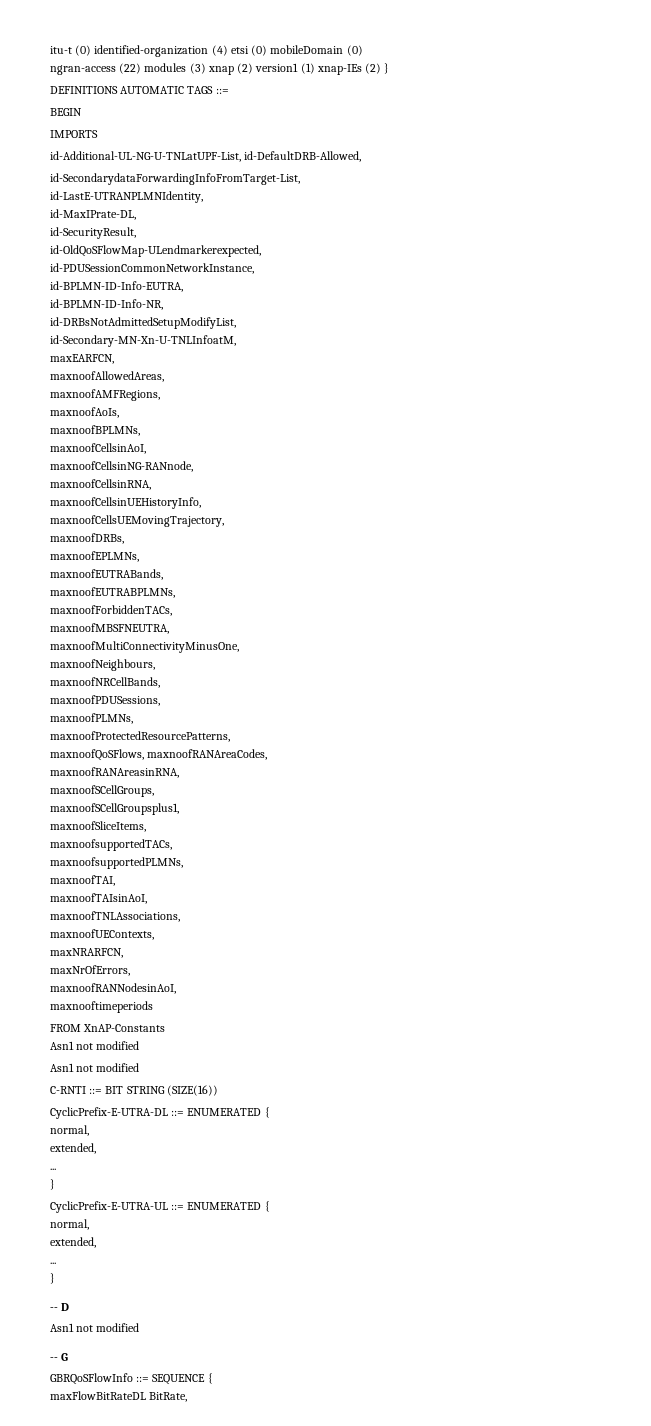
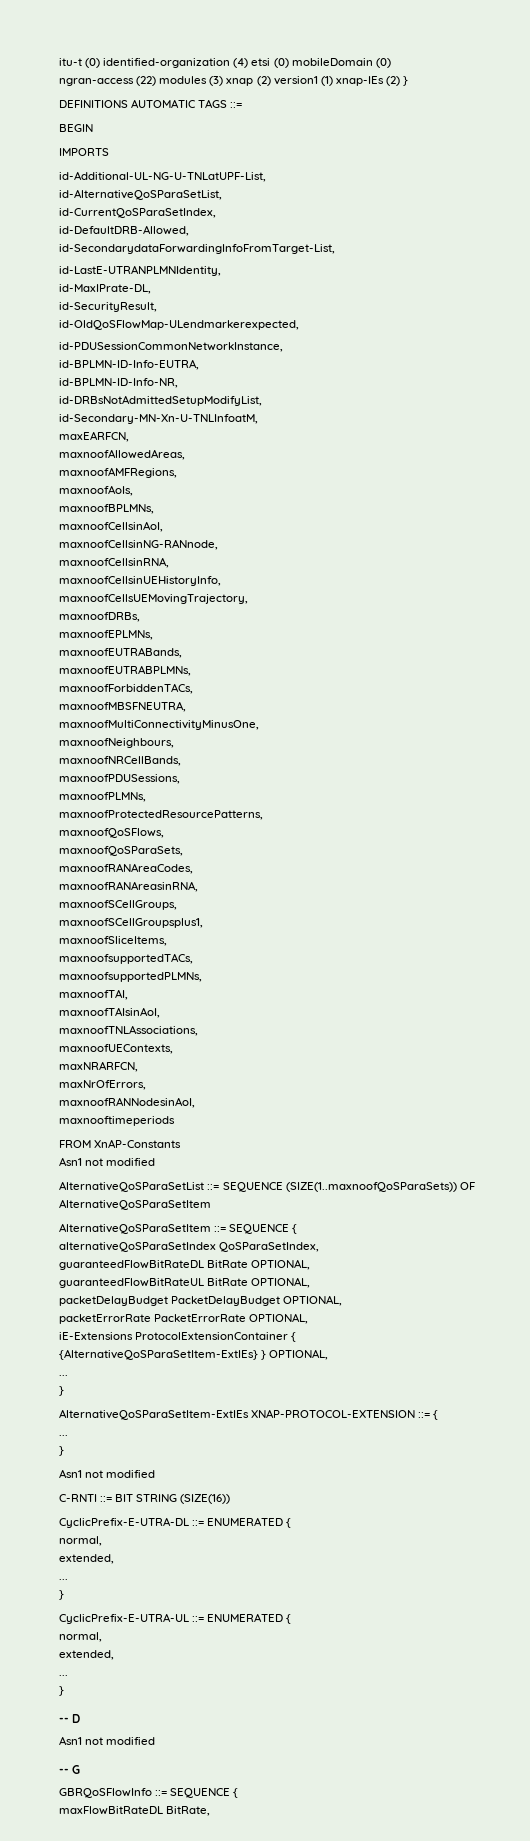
- id-Additional-UL-NG-U-TNLatUPF-List, id-DefaultDRB-Allowed,
+ id-Additional-UL-NG-U-TNLatUPF-List,
+ id-AlternativeQoSParaSetList,
+ id-CurrentQoSParaSetIndex,
+ id-DefaultDRB-Allowed,
- maxnoofQoSFlows, maxnoofRANAreaCodes,
+ maxnoofQoSFlows,
+ maxnoofQoSParaSets,
+ maxnoofRANAreaCodes,
+ AlternativeQoSParaSetList ::= SEQUENCE (SIZE(1..maxnoofQoSParaSets)) OF AlternativeQoSParaSetItem
+ AlternativeQoSParaSetItem ::= SEQUENCE {
+ alternativeQoSParaSetIndex QoSParaSetIndex,
+ guaranteedFlowBitRateDL BitRate OPTIONAL,
+ guaranteedFlowBitRateUL BitRate OPTIONAL,
+ packetDelayBudget PacketDelayBudget OPTIONAL,
+ packetErrorRate PacketErrorRate OPTIONAL,
+ iE-Extensions ProtocolExtensionContainer { {AlternativeQoSParaSetItem-ExtIEs} } OPTIONAL,
+ ...
+ }
+ AlternativeQoSParaSetItem-ExtIEs XNAP-PROTOCOL-EXTENSION ::= {
+ ...
+ }

